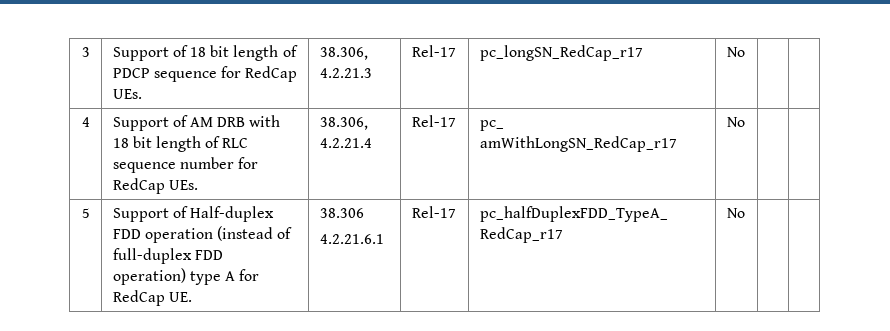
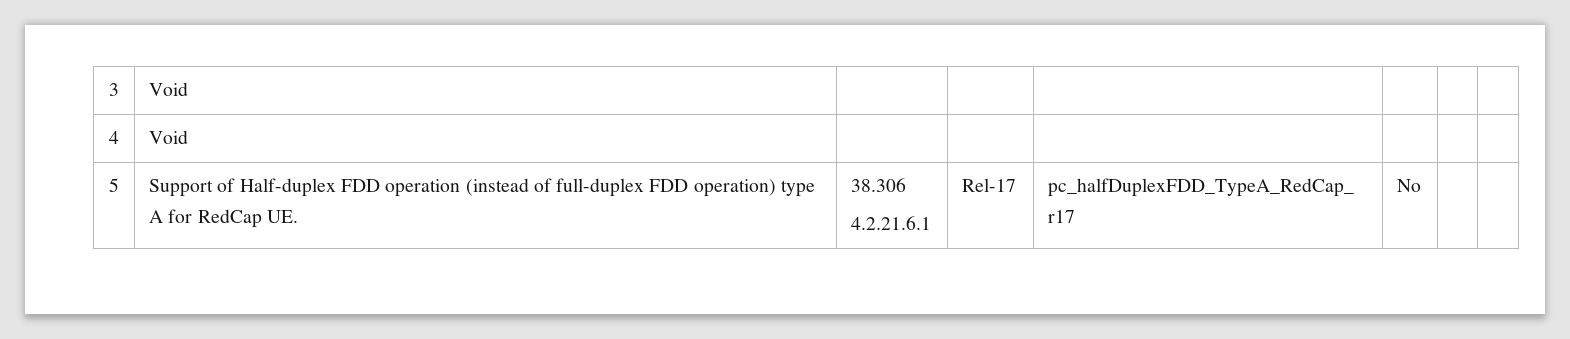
- 3 | Support of 18 bit length of PDCP sequence for RedCap UEs. | 38.306, 4.2.21.3 | Rel-17 | pc_longSN_RedCap_r17 | No | |
- 4 | Support of AM DRB with 18 bit length of RLC sequence number for RedCap UEs. | 38.306, 4.2.21.4 | Rel-17 | pc_ amWithLongSN_RedCap_r17 | No | |
+ 3 | Void | | | | | |
+ 4 | Void | | | | | |

